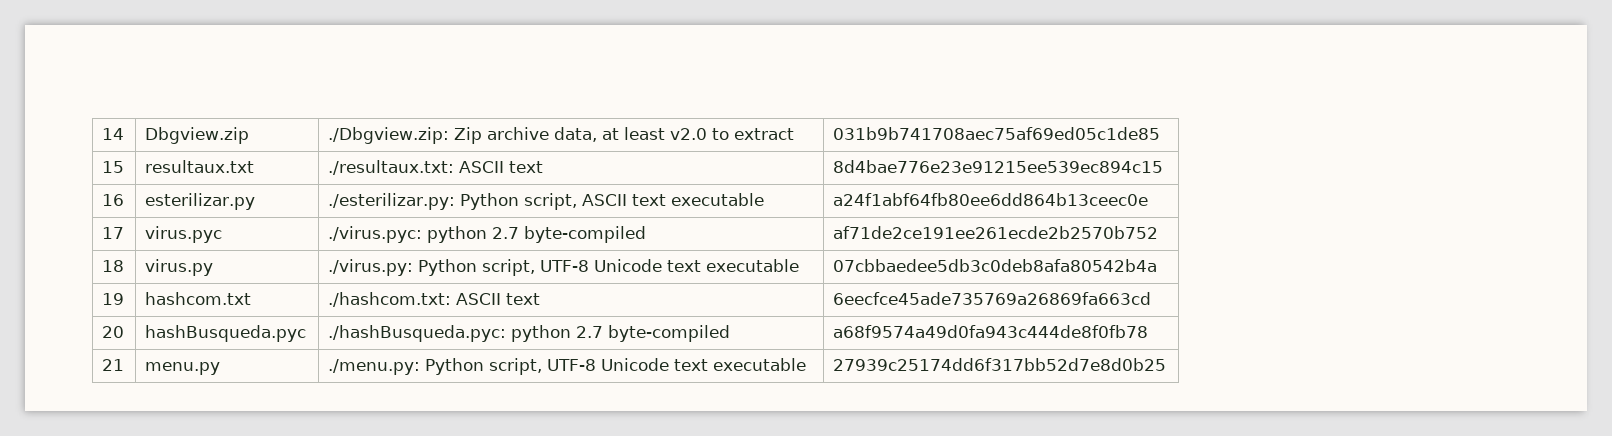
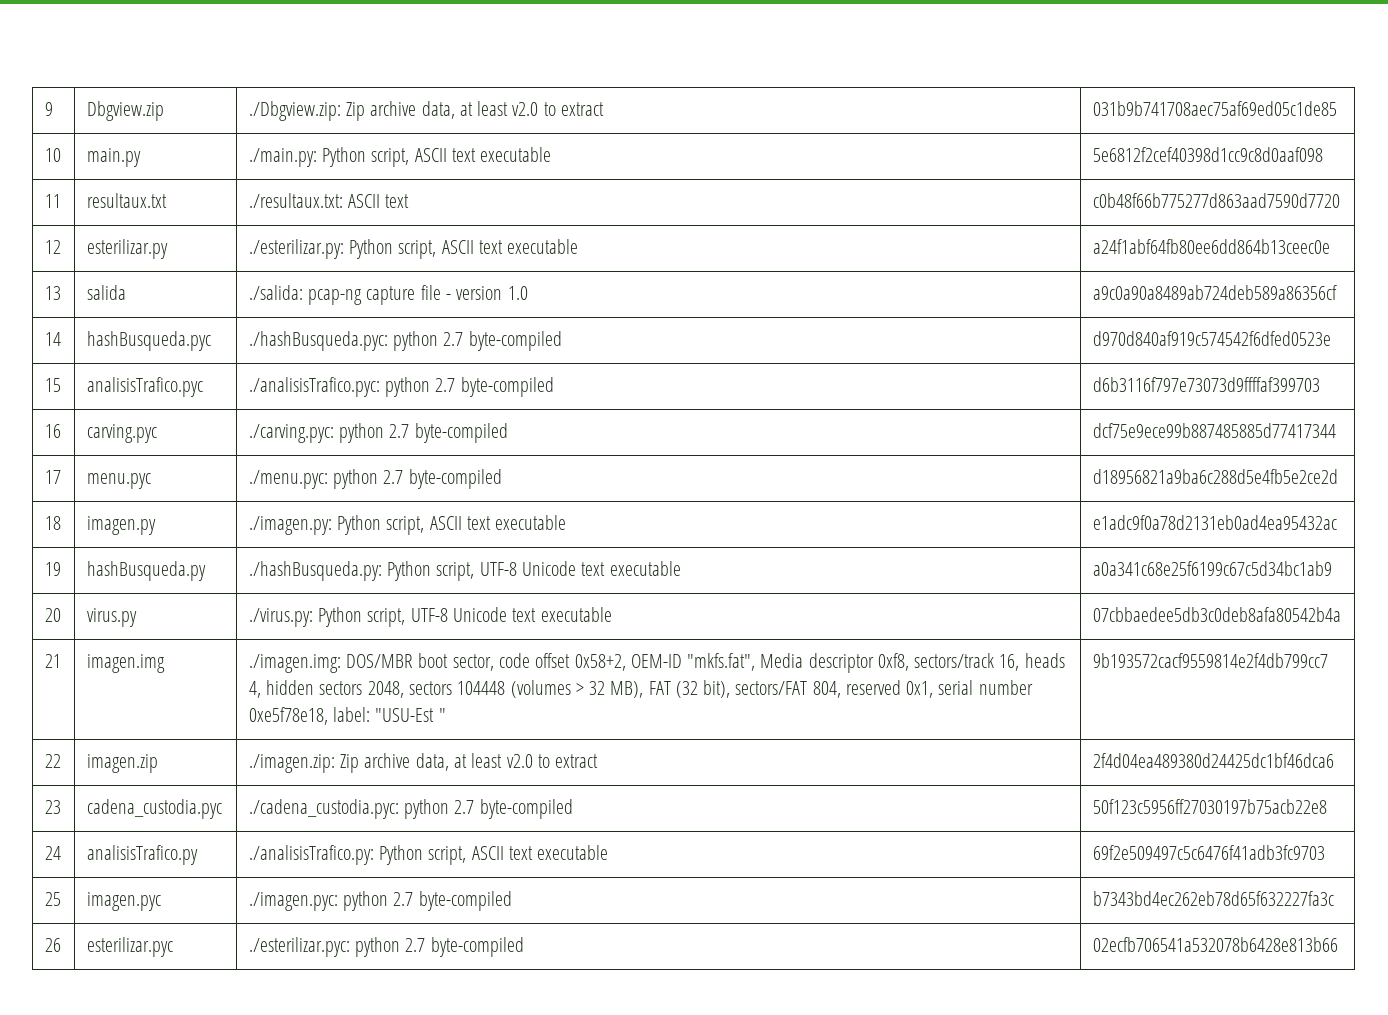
- 14 | Dbgview.zip | ./Dbgview.zip: Zip archive data, at least v2.0 to extract | 031b9b741708aec75af69ed05c1de85
+ 9 | Dbgview.zip | ./Dbgview.zip: Zip archive data, at least v2.0 to extract | 031b9b741708aec75af69ed05c1de85
- 15 | resultaux.txt | ./resultaux.txt: ASCII text | 8d4bae776e23e91215ee539ec894c15
- 16 | esterilizar.py | ./esterilizar.py: Python script, ASCII text executable | a24f1abf64fb80ee6dd864b13ceec0e
+ 10 | main.py | ./main.py: Python script, ASCII text executable | 5e6812f2cef40398d1cc9c8d0aaf098
+ 11 | resultaux.txt | ./resultaux.txt: ASCII text | c0b48f66b775277d863aad7590d7720
+ 12 | esterilizar.py | ./esterilizar.py: Python script, ASCII text executable | a24f1abf64fb80ee6dd864b13ceec0e
- 17 | virus.pyc | ./virus.pyc: python 2.7 byte-compiled | af71de2ce191ee261ecde2b2570b752
- 18 | virus.py | ./virus.py: Python script, UTF-8 Unicode text executable | 07cbbaedee5db3c0deb8afa80542b4a
+ 13 | salida | ./salida: pcap-ng capture file - version 1.0 | a9c0a90a8489ab724deb589a86356cf
+ 14 | hashBusqueda.pyc | ./hashBusqueda.pyc: python 2.7 byte-compiled | d970d840af919c574542f6dfed0523e
+ 15 | analisisTrafico.pyc | ./analisisTrafico.pyc: python 2.7 byte-compiled | d6b3116f797e73073d9ffffaf399703
+ 16 | carving.pyc | ./carving.pyc: python 2.7 byte-compiled | dcf75e9ece99b887485885d77417344
+ 17 | menu.pyc | ./menu.pyc: python 2.7 byte-compiled | d18956821a9ba6c288d5e4fb5e2ce2d
+ 18 | imagen.py | ./imagen.py: Python script, ASCII text executable | e1adc9f0a78d2131eb0ad4ea95432ac
+ 19 | hashBusqueda.py | ./hashBusqueda.py: Python script, UTF-8 Unicode text executable | a0a341c68e25f6199c67c5d34bc1ab9
+ 20 | virus.py | ./virus.py: Python script, UTF-8 Unicode text executable | 07cbbaedee5db3c0deb8afa80542b4a
- 19 | hashcom.txt | ./hashcom.txt: ASCII text | 6eecfce45ade735769a26869fa663cd
- 20 | hashBusqueda.pyc | ./hashBusqueda.pyc: python 2.7 byte-compiled | a68f9574a49d0fa943c444de8f0fb78
- 21 | menu.py | ./menu.py: Python script, UTF-8 Unicode text executable | 27939c25174dd6f317bb52d7e8d0b25
+ 21 | imagen.img | ./imagen.img: DOS/MBR boot sector, code offset 0x58+2, OEM-ID "mkfs.fat", Media descriptor 0xf8, sectors/track 16, heads 4, hidden sectors 2048, sectors 104448 (volumes > 32 MB), FAT (32 bit), sectors/FAT 804, reserved 0x1, serial number 0xe5f78e18, label: "USU-Est " | 9b193572cacf9559814e2f4db799cc7
+ 22 | imagen.zip | ./imagen.zip: Zip archive data, at least v2.0 to extract | 2f4d04ea489380d24425dc1bf46dca6
+ 23 | cadena_custodia.pyc | ./cadena_custodia.pyc: python 2.7 byte-compiled | 50f123c5956ff27030197b75acb22e8
+ 24 | analisisTrafico.py | ./analisisTrafico.py: Python script, ASCII text executable | 69f2e509497c5c6476f41adb3fc9703
+ 25 | imagen.pyc | ./imagen.pyc: python 2.7 byte-compiled | b7343bd4ec262eb78d65f632227fa3c
+ 26 | esterilizar.pyc | ./esterilizar.pyc: python 2.7 byte-compiled | 02ecfb706541a532078b6428e813b66

